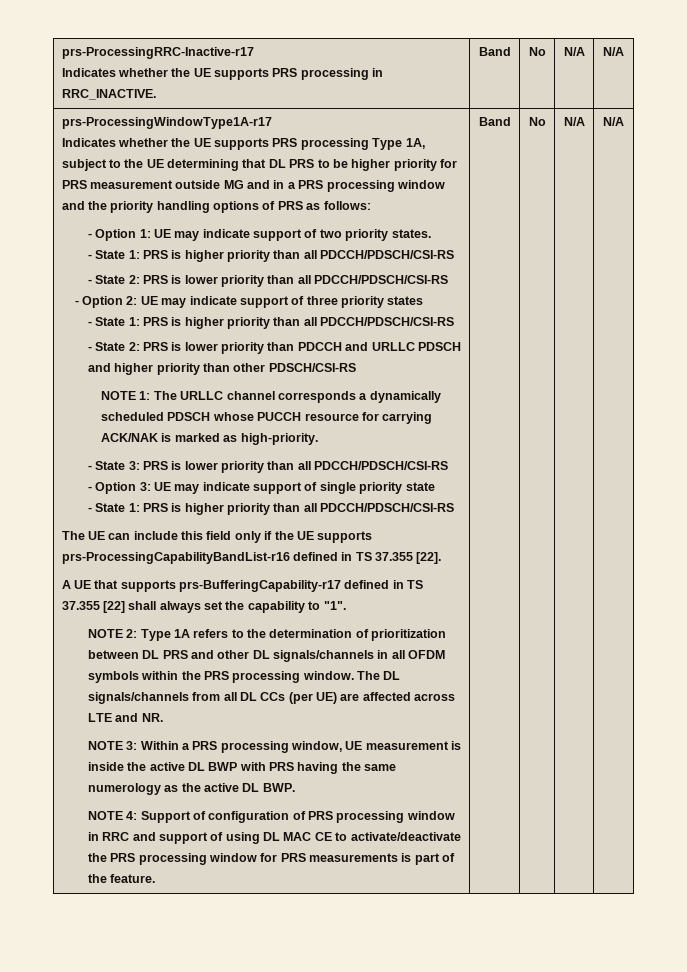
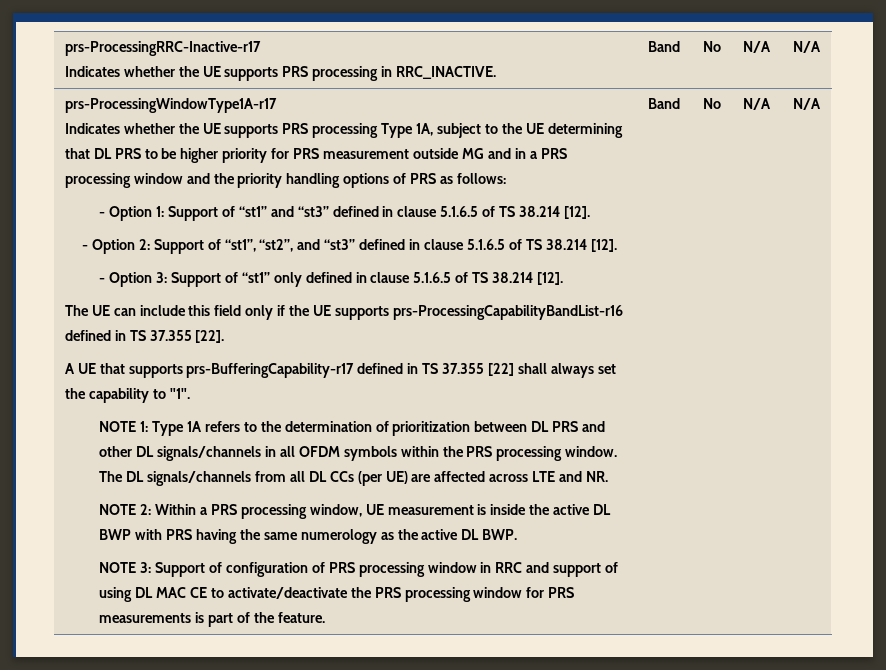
- - Option 1: UE may indicate support of two priority states.
- - State 1: PRS is higher priority than all PDCCH/PDSCH/CSI-RS
- - State 2: PRS is lower priority than all PDCCH/PDSCH/CSI-RS
- - Option 2: UE may indicate support of three priority states
- - State 1: PRS is higher priority than all PDCCH/PDSCH/CSI-RS
- - State 2: PRS is lower priority than PDCCH and URLLC PDSCH and higher priority than other PDSCH/CSI-RS
- NOTE 1: The URLLC channel corresponds a dynamically scheduled PDSCH whose PUCCH resource for carrying ACK/NAK is marked as high-priority.
- - State 3: PRS is lower priority than all PDCCH/PDSCH/CSI-RS
- - Option 3: UE may indicate support of single priority state
- - State 1: PRS is higher priority than all PDCCH/PDSCH/CSI-RS
+ - Option 1: Support of “st1” and “st3” defined in clause 5.1.6.5 of TS 38.214 [12].
+ - Option 2: Support of “st1”, “st2”, and “st3” defined in clause 5.1.6.5 of TS 38.214 [12].
+ - Option 3: Support of “st1” only defined in clause 5.1.6.5 of TS 38.214 [12].
- NOTE 2: Type 1A refers to the determination of prioritization between DL PRS and other DL signals/channels in all OFDM symbols within the PRS processing window.
+ NOTE 1: Type 1A refers to the determination of prioritization between DL PRS and other DL signals/channels in all OFDM symbols within the PRS processing window.
- NOTE 3: Within a PRS processing window, UE measurement is inside the active DL BWP with PRS having the same numerology as the active DL BWP.
+ NOTE 2: Within a PRS processing window, UE measurement is inside the active DL BWP with PRS having the same numerology as the active DL BWP.
- NOTE 4: Support of configuration of PRS processing window in RRC and support of using DL MAC CE to activate/deactivate the PRS processing window for PRS measurements is part of the feature.
+ NOTE 3: Support of configuration of PRS processing window in RRC and support of using DL MAC CE to activate/deactivate the PRS processing window for PRS measurements is part of the feature.

